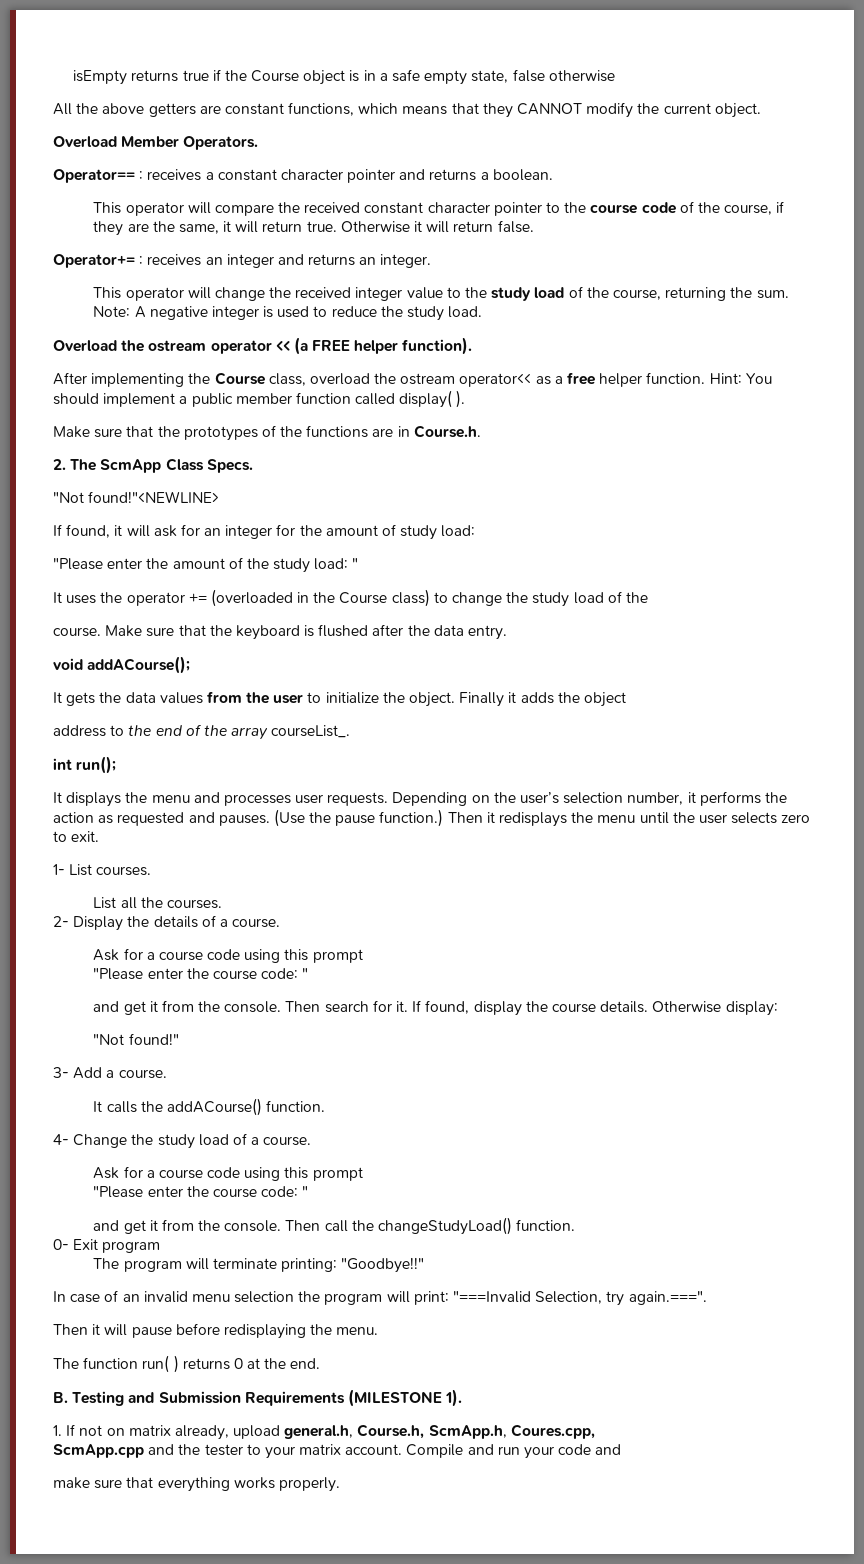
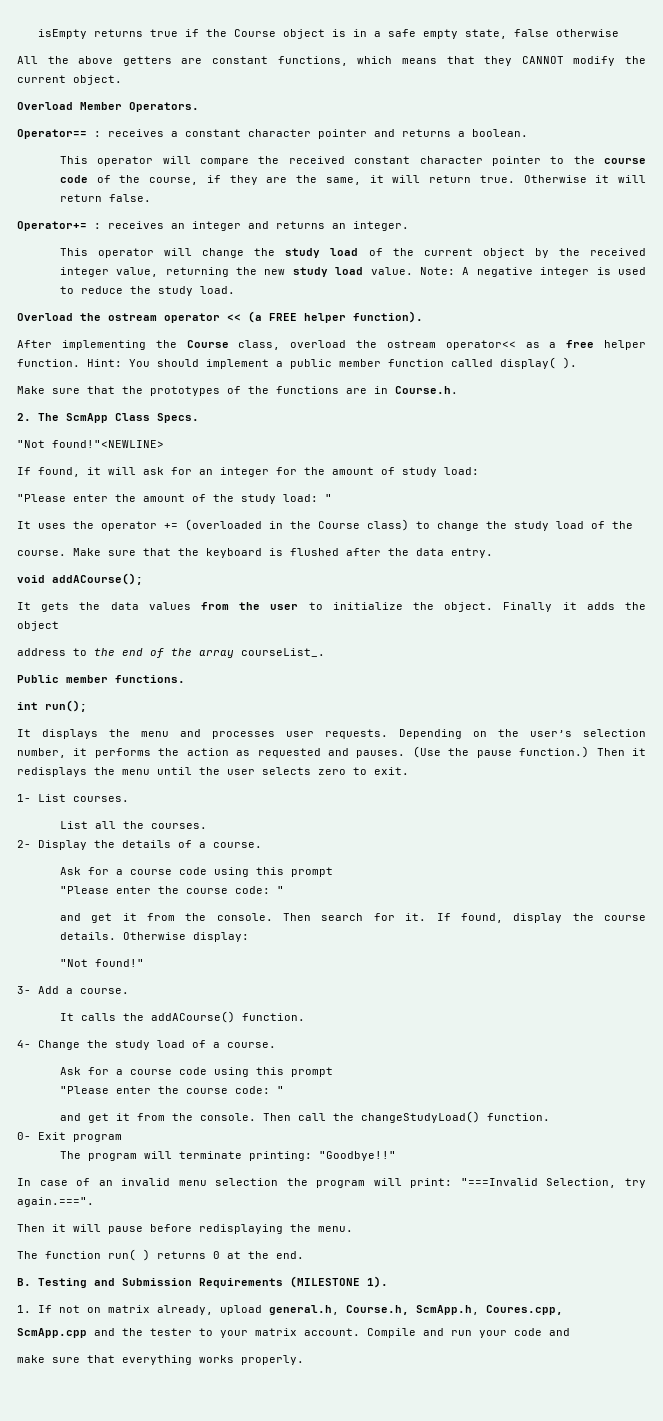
- This operator will change the received integer value to the study load of the course, returning the sum.
+ This operator will change the study load of the current object by the received integer value, returning the new study load value.
+ Public member functions.

